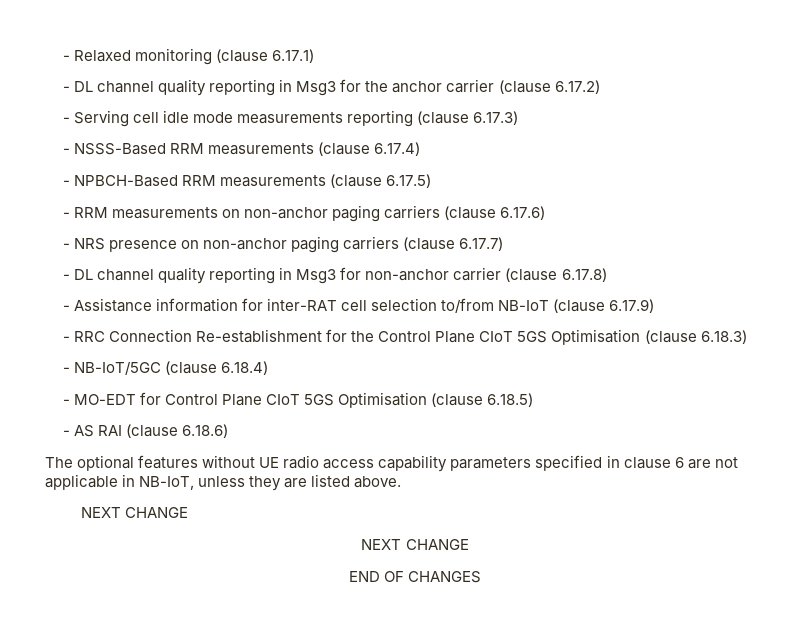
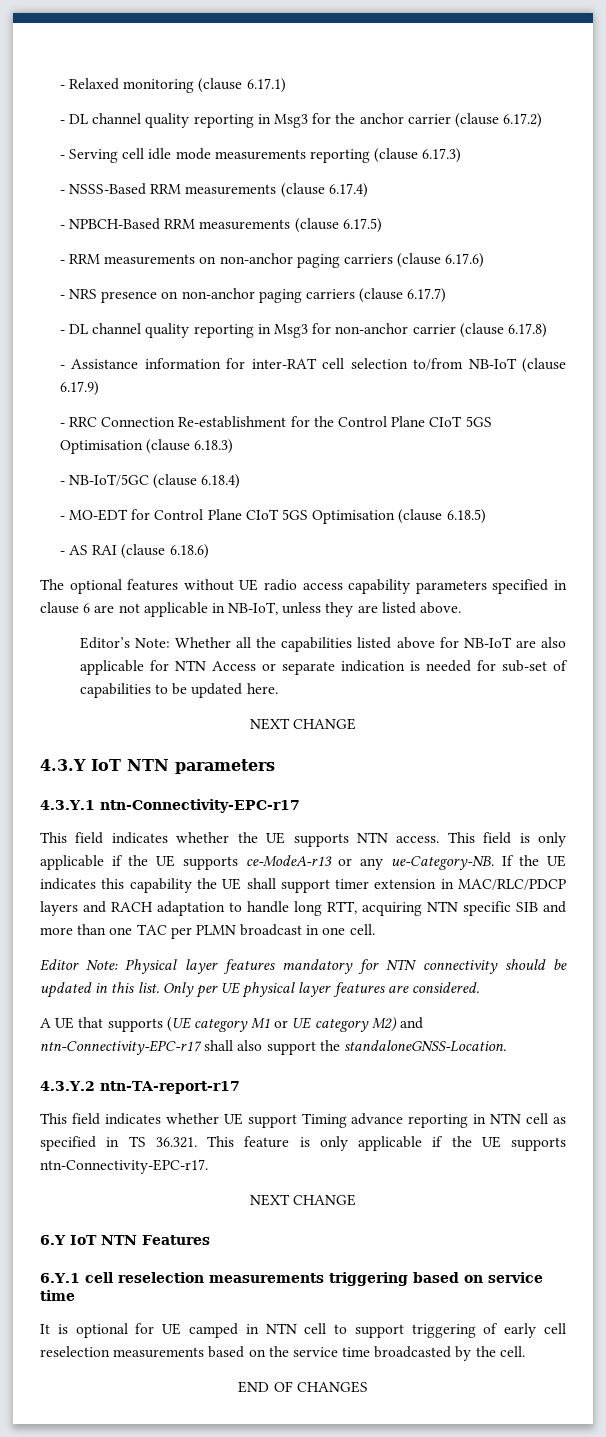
  The optional features without UE radio access capability parameters specified in clause 6 are not applicable in NB-IoT, unless they are listed above.
+ Editor’s Note: Whether all the capabilities listed above for NB-IoT are also applicable for NTN Access or separate indication is needed for sub-set of capabilities to be updated here.
  NEXT CHANGE
+ 4.3.Y IoT NTN parameters
+ 4.3.Y.1 ntn-Connectivity-EPC-r17
+ This field indicates whether the UE supports NTN access. This field is only applicable if the UE supports ce-ModeA-r13 or any ue-Category-NB. If the UE indicates this capability the UE shall support timer extension in MAC/RLC/PDCP layers and RACH adaptation to handle long RTT, acquiring NTN specific SIB and more than one TAC per PLMN broadcast in one cell.
+ Editor Note: Physical layer features mandatory for NTN connectivity should be updated in this list. Only per UE physical layer features are considered.
+ A UE that supports (UE category M1 or UE category M2) and ntn-Connectivity-EPC-r17 shall also support the standaloneGNSS-Location.
+ 4.3.Y.2 ntn-TA-report-r17
+ This field indicates whether UE support Timing advance reporting in NTN cell as specified in TS 36.321. This feature is only applicable if the UE supports ntn-Connectivity-EPC-r17.
  NEXT CHANGE
+ 6.Y IoT NTN Features
+ 6.Y.1 cell reselection measurements triggering based on service time
+ It is optional for UE camped in NTN cell to support triggering of early cell reselection measurements based on the service time broadcasted by the cell.

